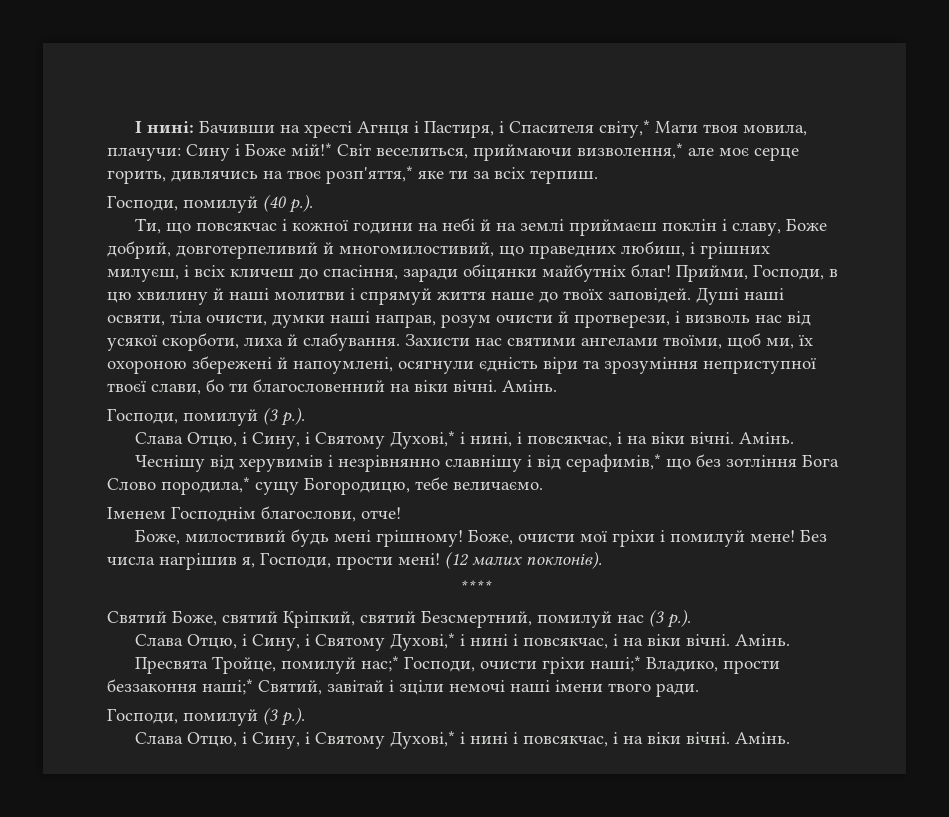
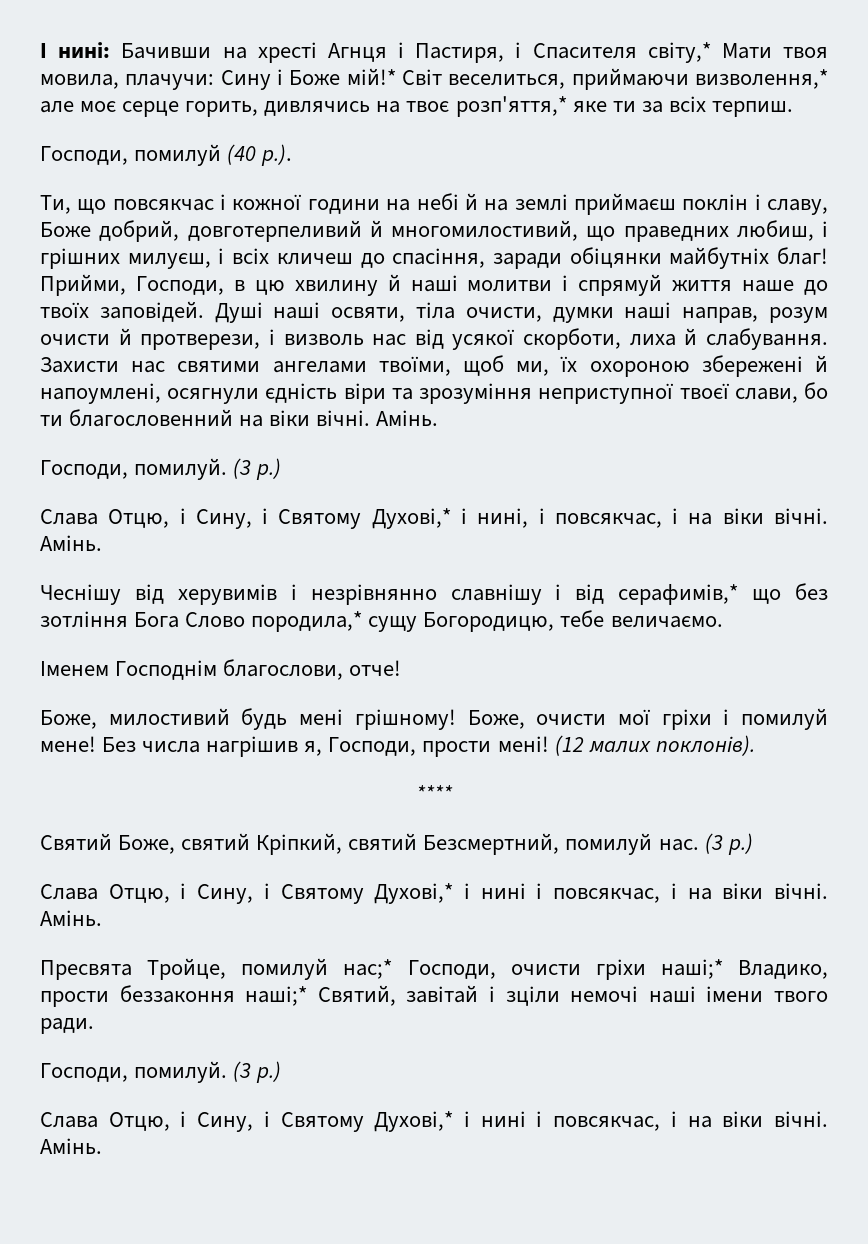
  Захисти нас святими ангелами твоїми, щоб ми, їх охороною збережені й напоумлені, осягнули єдність віри та зрозуміння неприступної твоєї слави, бо ти благословенний на віки вічні. Амінь.
- Господи, помилуй (3 р.).
+ Господи, помилуй. (3 р.)
- Святий Боже, святий Кріпкий, святий Безсмертний, помилуй нас (3 р.).
+ Святий Боже, святий Кріпкий, святий Безсмертний, помилуй нас. (3 р.)
  Пресвята Тройце, помилуй нас;* Господи, очисти гріхи наші;* Владико, прости беззаконня наші;* Святий, завітай і зціли немочі наші імени твого ради.
- Господи, помилуй (3 р.).
+ Господи, помилуй. (3 р.)

